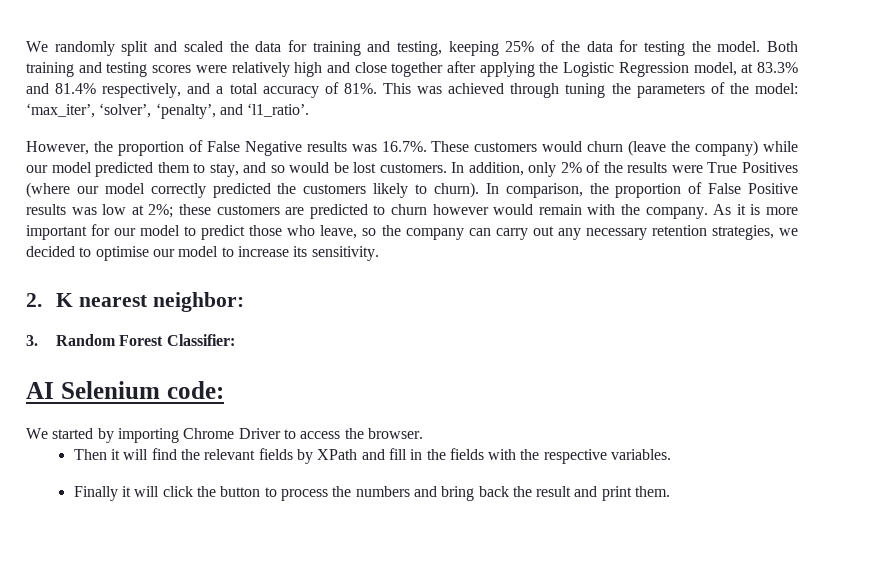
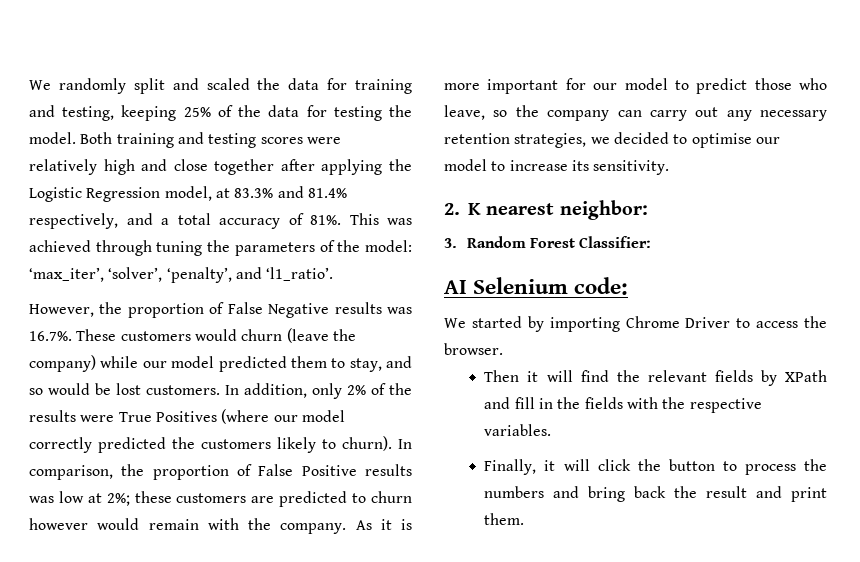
- Finally it will click the button to process the numbers and bring back the result and print them.
+ Finally, it will click the button to process the numbers and bring back the result and print them.

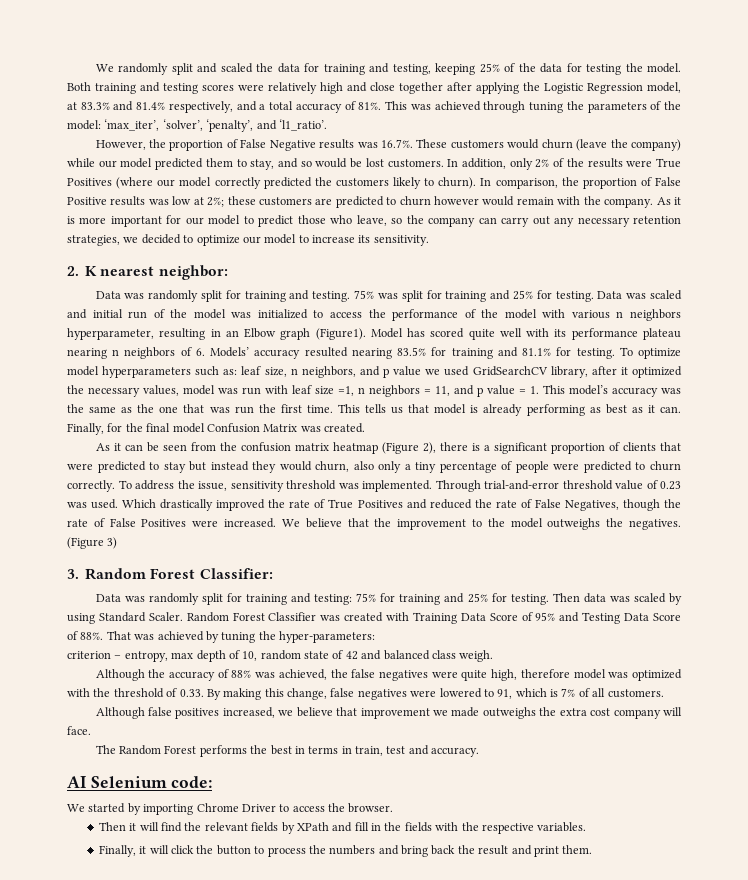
- As it is more important for our model to predict those who leave, so the company can carry out any necessary retention strategies, we decided to optimise our model to increase its sensitivity.
+ As it is more important for our model to predict those who leave, so the company can carry out any necessary retention strategies, we decided to optimize our model to increase its sensitivity.
+ Data was randomly split for training and testing. 75% was split for training and 25% for testing. Data was scaled and initial run of the model was initialized to access the performance of the model with various n neighbors hyperparameter, resulting in an Elbow graph (Figure1). Model has scored quite well with its performance plateau nearing n neighbors of 6. Models’ accuracy resulted nearing 83.5% for training and 81.1% for testing. To optimize model hyperparameters such as: leaf size, n neighbors, and p value we used GridSearchCV library, after it optimized the necessary values, model was run with leaf size =1, n neighbors = 11, and p value = 1. This model’s accuracy was the same as the one that was run the first time. This tells us that model is already performing as best as it can. Finally, for the final model Confusion Matrix was created.
+ As it can be seen from the confusion matrix heatmap (Figure 2), there is a significant proportion of clients that were predicted to stay but instead they would churn, also only a tiny percentage of people were predicted to churn correctly. To address the issue, sensitivity threshold was implemented. Through trial-and-error threshold value of 0.23 was used. Which drastically improved the rate of True Positives and reduced the rate of False Negatives, though the rate of False Positives were increased. We believe that the improvement to the model outweighs the negatives. (Figure 3)
  3. Random Forest Classifier:
+ Data was randomly split for training and testing: 75% for training and 25% for testing. Then data was scaled by using Standard Scaler. Random Forest Classifier was created with Training Data Score of 95% and Testing Data Score of 88%. That was achieved by tuning the hyper-parameters:
+ criterion – entropy, max depth of 10, random state of 42 and balanced class weigh.
+ Although the accuracy of 88% was achieved, the false negatives were quite high, therefore model was optimized with the threshold of 0.33. By making this change, false negatives were lowered to 91, which is 7% of all customers.
+ Although false positives increased, we believe that improvement we made outweighs the extra cost company will face.
+ The Random Forest performs the best in terms in train, test and accuracy.

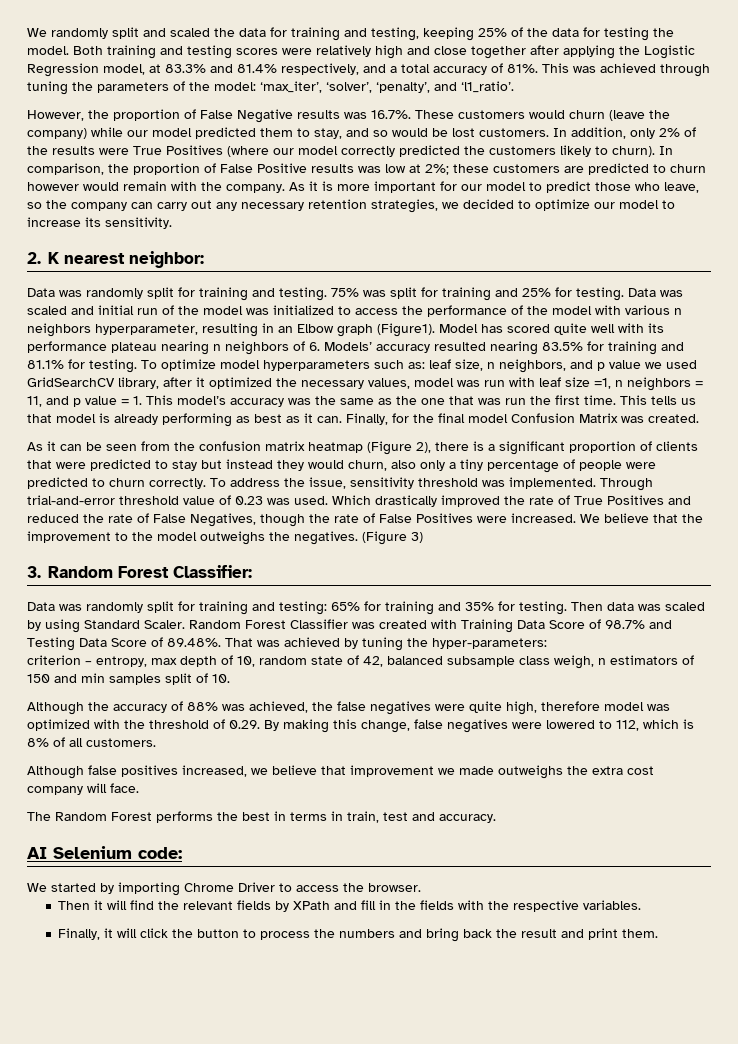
- Data was randomly split for training and testing: 75% for training and 25% for testing.
+ Data was randomly split for training and testing: 65% for training and 35% for testing.
- Random Forest Classifier was created with Training Data Score of 95% and Testing Data Score of 88%. That was achieved by tuning the hyper-parameters:
+ Random Forest Classifier was created with Training Data Score of 98.7% and Testing Data Score of 89.48%. That was achieved by tuning the hyper-parameters:
- criterion – entropy, max depth of 10, random state of 42 and balanced class weigh.
+ criterion – entropy, max depth of 10, random state of 42, balanced subsample class weigh, n estimators of 150 and min samples split of 10.
- Although the accuracy of 88% was achieved, the false negatives were quite high, therefore model was optimized with the threshold of 0.33. By making this change, false negatives were lowered to 91, which is 7% of all customers.
+ Although the accuracy of 88% was achieved, the false negatives were quite high, therefore model was optimized with the threshold of 0.29. By making this change, false negatives were lowered to 112, which is 8% of all customers.

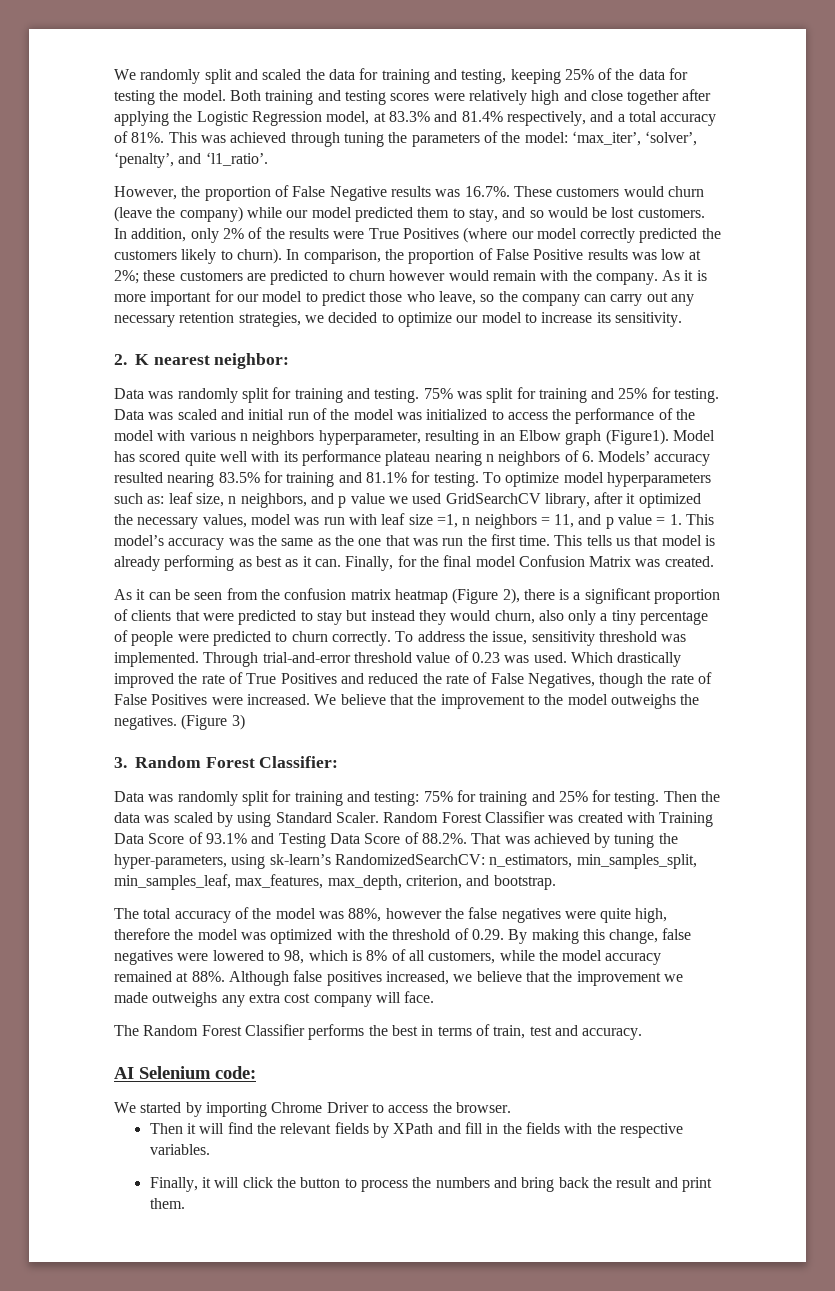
- Data was randomly split for training and testing: 65% for training and 35% for testing.
+ Data was randomly split for training and testing: 75% for training and 25% for testing.
- Then data was scaled by using Standard Scaler.
+ Then the data was scaled by using Standard Scaler.
- Random Forest Classifier was created with Training Data Score of 98.7% and Testing Data Score of 89.48%. That was achieved by tuning the hyper-parameters:
- criterion – entropy, max depth of 10, random state of 42, balanced subsample class weigh, n estimators of 150 and min samples split of 10.
- Although the accuracy of 88% was achieved, the false negatives were quite high, therefore model was optimized with the threshold of 0.29. By making this change, false negatives were lowered to 112, which is 8% of all customers.
- Although false positives increased, we believe that improvement we made outweighs the extra cost company will face.
+ Random Forest Classifier was created with Training Data Score of 93.1% and Testing Data Score of 88.2%. That was achieved by tuning the hyper-parameters, using sk-learn’s RandomizedSearchCV: n_estimators, min_samples_split, min_samples_leaf, max_features, max_depth, criterion, and bootstrap.
+ The total accuracy of the model was 88%, however the false negatives were quite high, therefore the model was optimized with the threshold of 0.29. By making this change, false negatives were lowered to 98, which is 8% of all customers, while the model accuracy remained at 88%. Although false positives increased, we believe that the improvement we made outweighs any extra cost company will face.
- The Random Forest performs the best in terms in train, test and accuracy.
+ The Random Forest Classifier performs the best in terms of train, test and accuracy.

